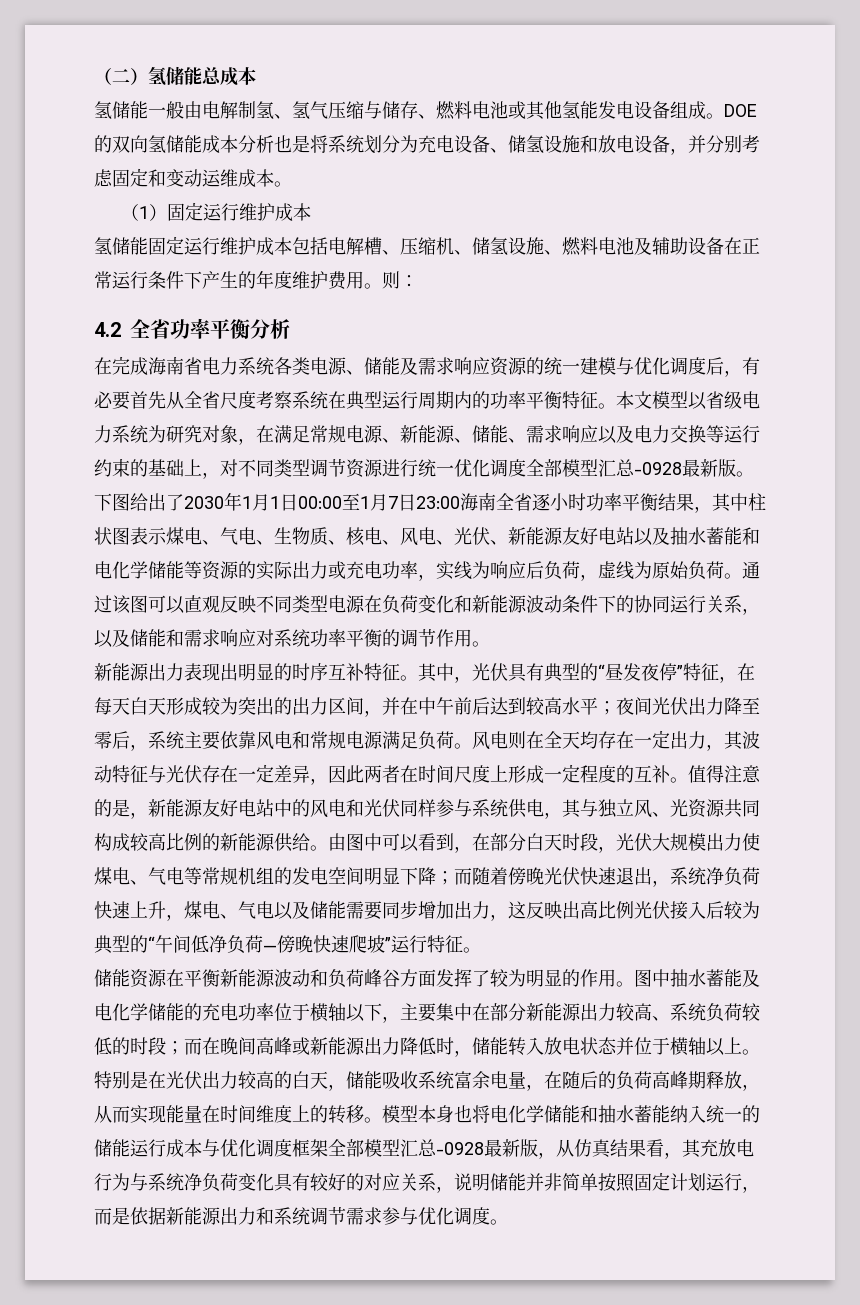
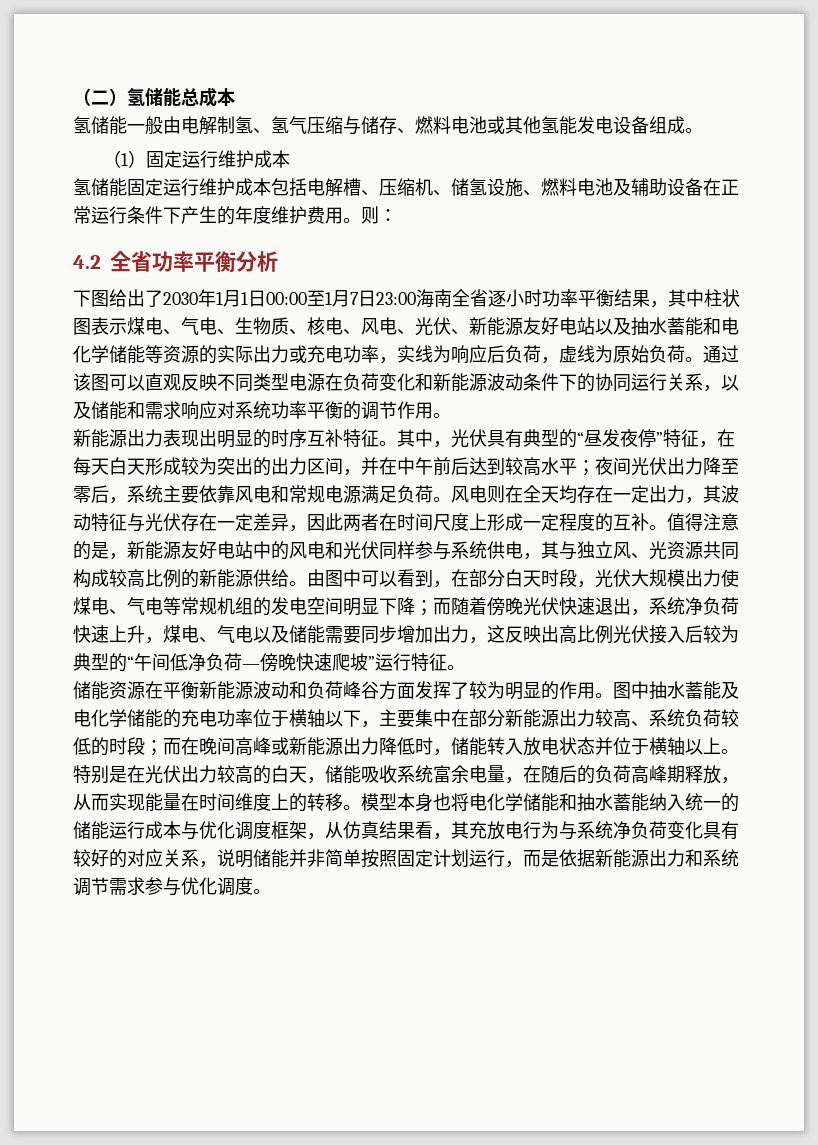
- DOE的双向氢储能成本分析也是将系统划分为充电设备、储氢设施和放电设备，并分别考虑固定和变动运维成本。
- 在完成海南省电力系统各类电源、储能及需求响应资源的统一建模与优化调度后，有必要首先从全省尺度考察系统在典型运行周期内的功率平衡特征。本文模型以省级电力系统为研究对象，在满足常规电源、新能源、储能、需求响应以及电力交换等运行约束的基础上，对不同类型调节资源进行统一优化调度全部模型汇总-0928最新版。
- 模型本身也将电化学储能和抽水蓄能纳入统一的储能运行成本与优化调度框架全部模型汇总-0928最新版，从仿真结果看，其充放电行为与系统净负荷变化具有较好的对应关系，说明储能并非简单按照固定计划运行，而是依据新能源出力和系统调节需求参与优化调度。
+ 模型本身也将电化学储能和抽水蓄能纳入统一的储能运行成本与优化调度框架，从仿真结果看，其充放电行为与系统净负荷变化具有较好的对应关系，说明储能并非简单按照固定计划运行，而是依据新能源出力和系统调节需求参与优化调度。

